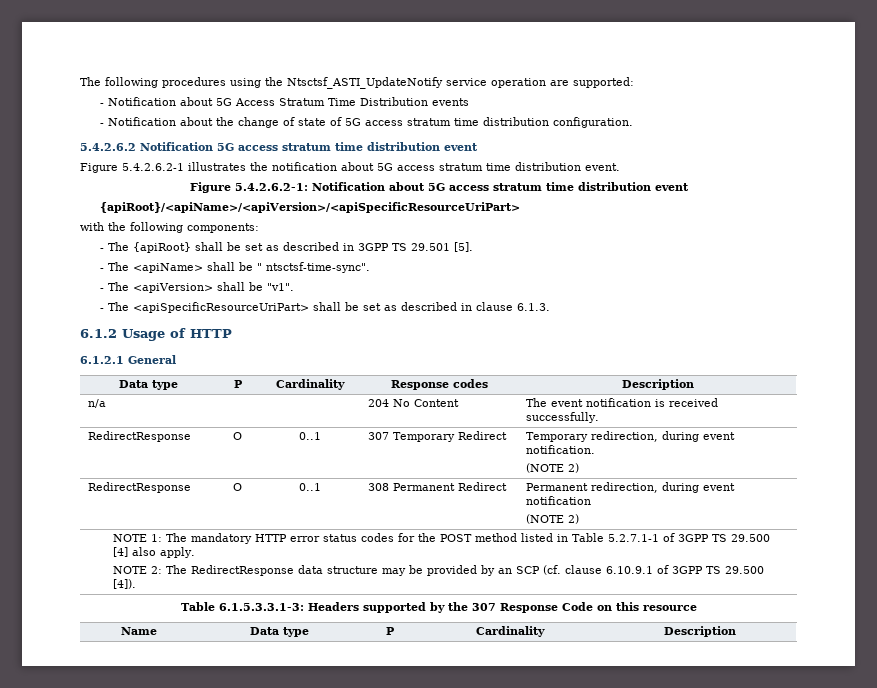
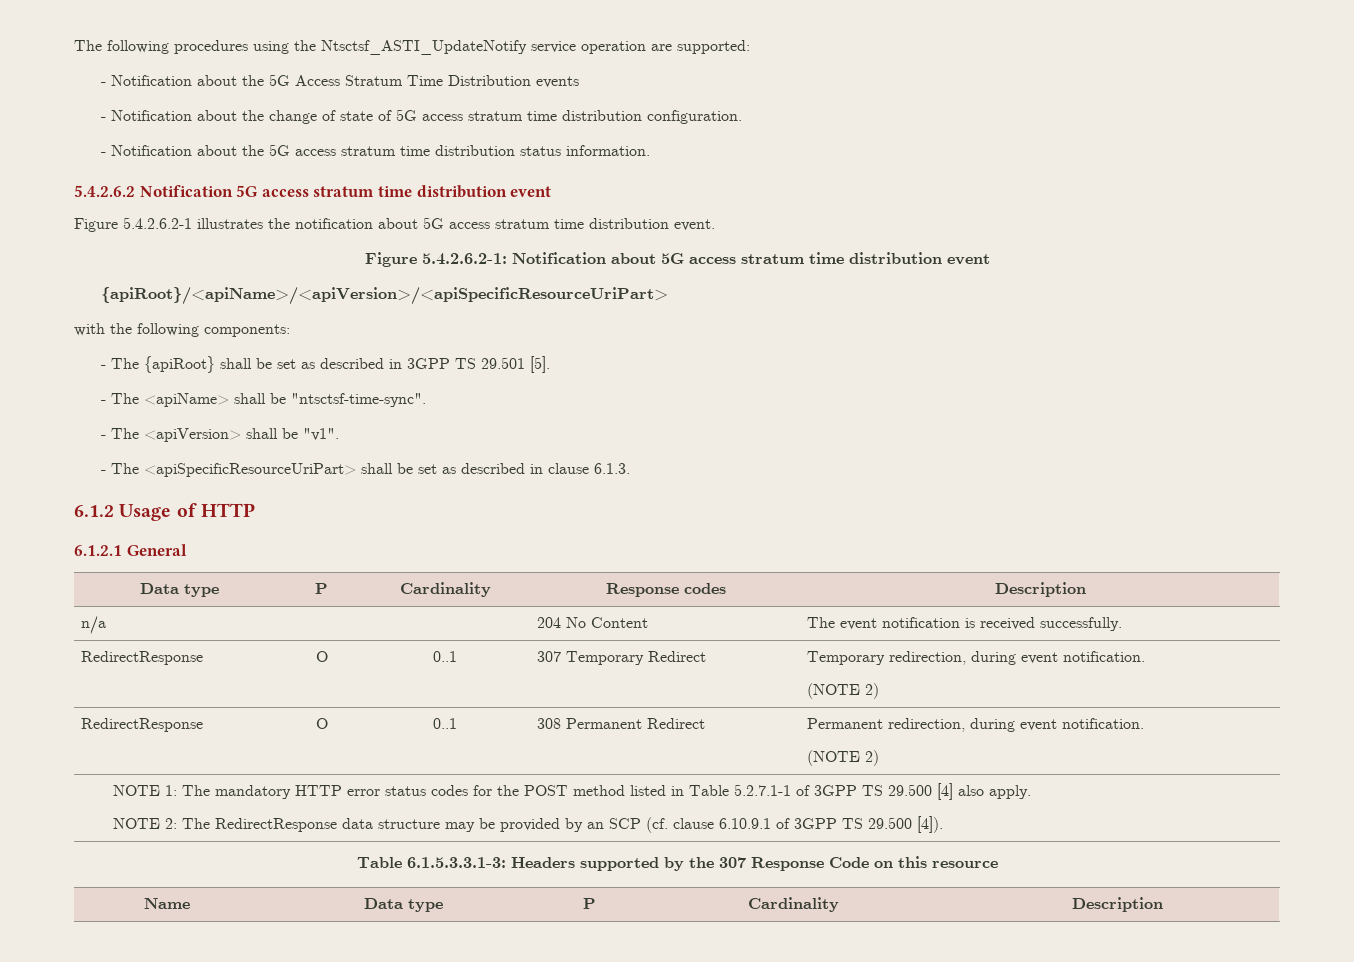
- - Notification about 5G Access Stratum Time Distribution events
+ - Notification about the 5G Access Stratum Time Distribution events
+ - Notification about the 5G access stratum time distribution status information.
- - The <apiName> shall be " ntsctsf-time-sync".
+ - The <apiName> shall be "ntsctsf-time-sync".
- RedirectResponse | O | 0..1 | 308 Permanent Redirect | Permanent redirection, during event notification
+ RedirectResponse | O | 0..1 | 308 Permanent Redirect | Permanent redirection, during event notification.

